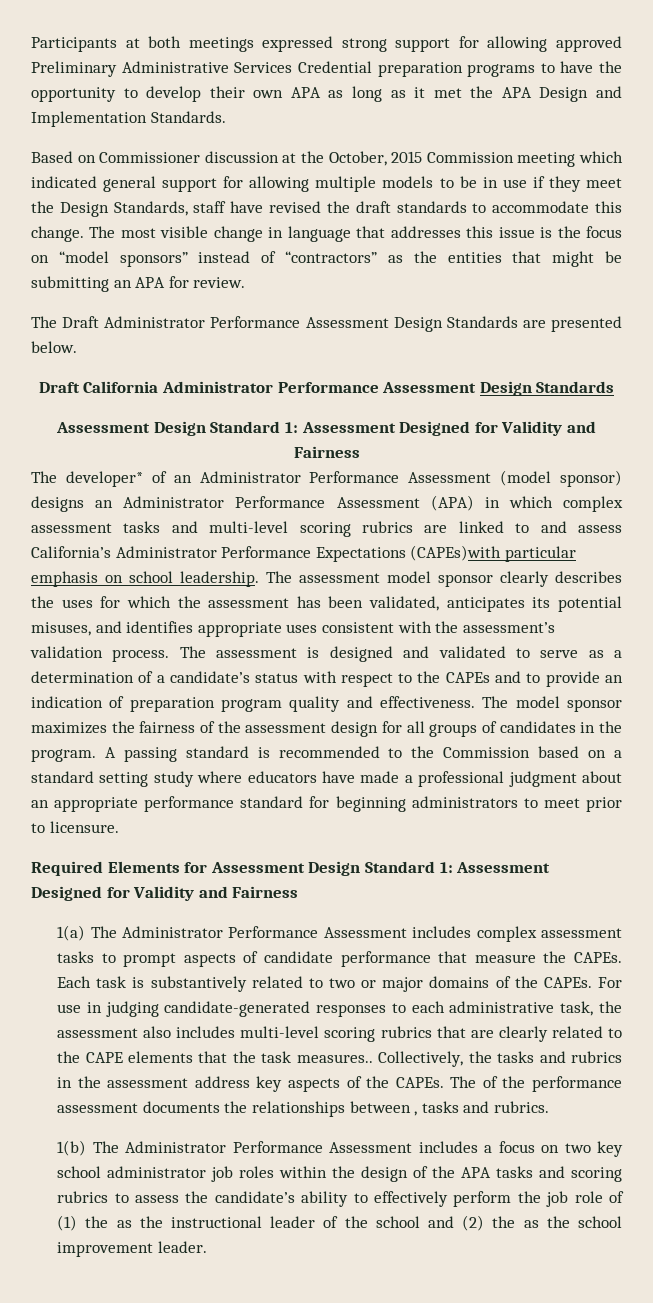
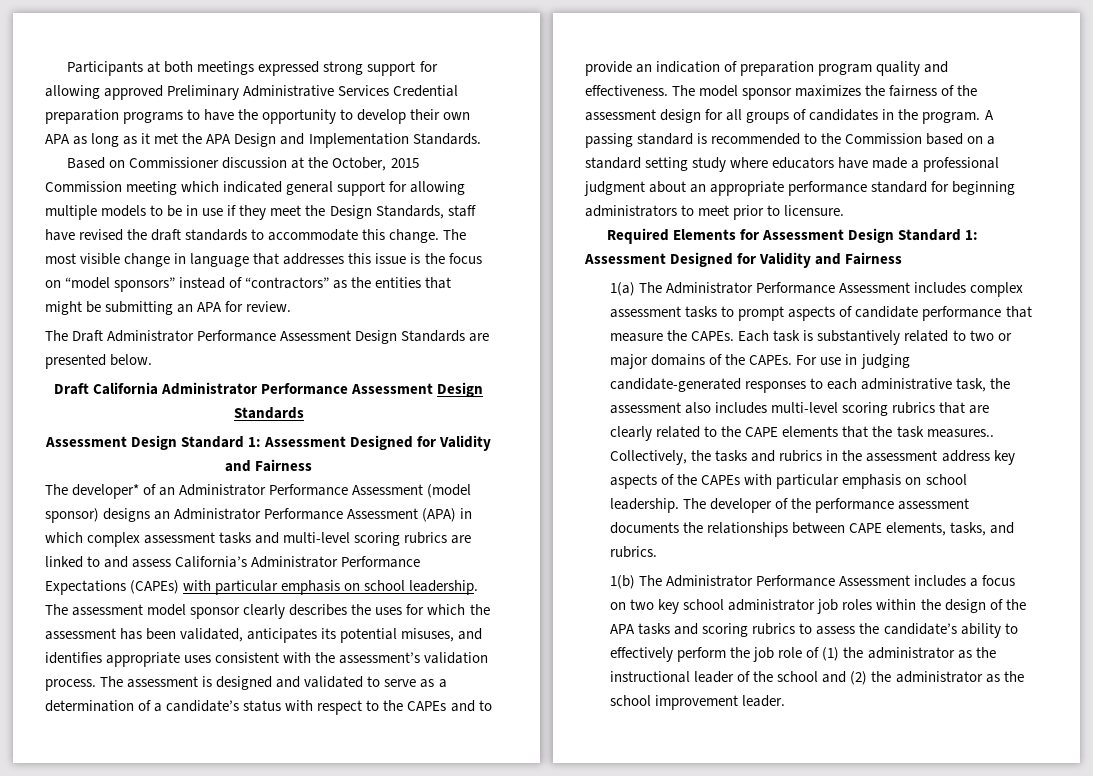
- The developer* of an Administrator Performance Assessment (model sponsor) designs an Administrator Performance Assessment (APA) in which complex assessment tasks and multi-level scoring rubrics are linked to and assess California’s Administrator Performance Expectations (CAPEs)with particular emphasis on school leadership.
+ The developer* of an Administrator Performance Assessment (model sponsor) designs an Administrator Performance Assessment (APA) in which complex assessment tasks and multi-level scoring rubrics are linked to and assess California’s Administrator Performance Expectations (CAPEs) with particular emphasis on school leadership.
- Collectively, the tasks and rubrics in the assessment address key aspects of the CAPEs. The of the performance assessment documents the relationships between , tasks and rubrics.
+ Collectively, the tasks and rubrics in the assessment address key aspects of the CAPEs with particular emphasis on school leadership. The developer of the performance assessment documents the relationships between CAPE elements, tasks, and rubrics.
- 1(b) The Administrator Performance Assessment includes a focus on two key school administrator job roles within the design of the APA tasks and scoring rubrics to assess the candidate’s ability to effectively perform the job role of (1) the as the instructional leader of the school and (2) the as the school improvement leader.
+ 1(b) The Administrator Performance Assessment includes a focus on two key school administrator job roles within the design of the APA tasks and scoring rubrics to assess the candidate’s ability to effectively perform the job role of (1) the administrator as the instructional leader of the school and (2) the administrator as the school improvement leader.

